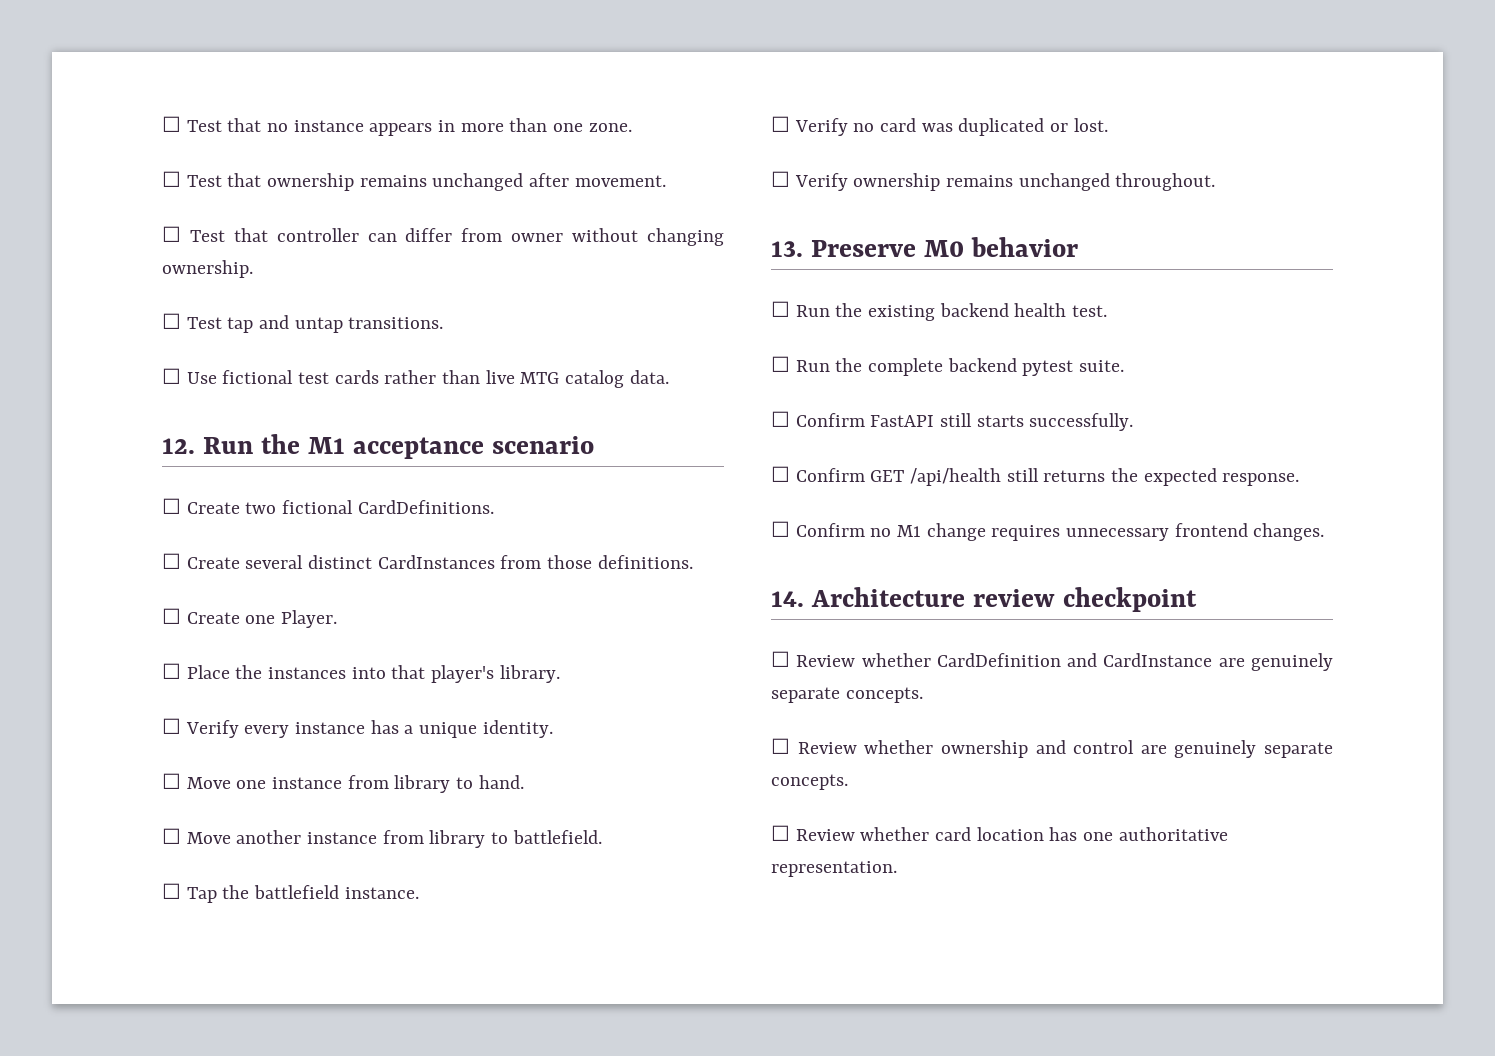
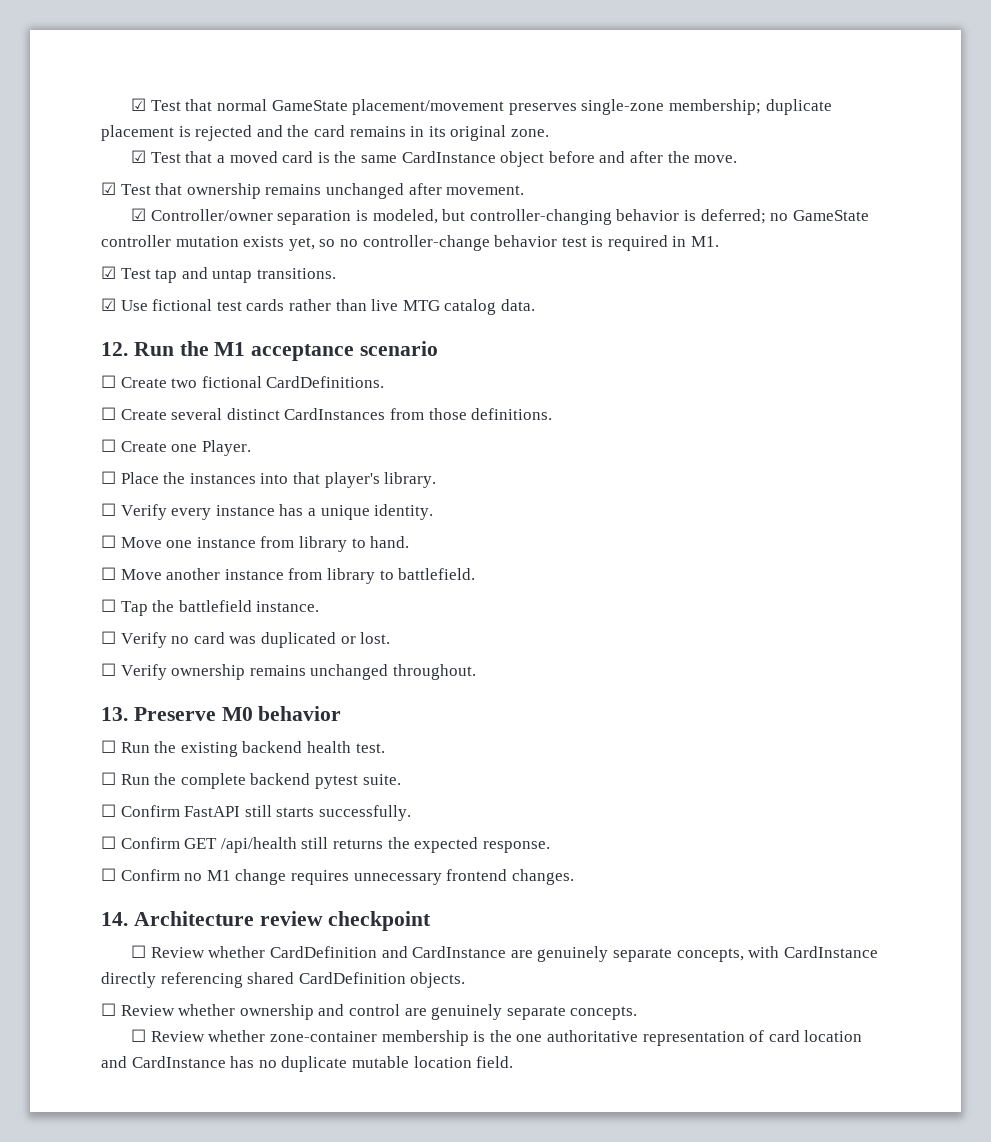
- ☐ Test that no instance appears in more than one zone.
- ☐ Test that ownership remains unchanged after movement.
+ ☑ Test that normal GameState placement/movement preserves single-zone membership; duplicate placement is rejected and the card remains in its original zone.
+ ☑ Test that a moved card is the same CardInstance object before and after the move.
+ ☑ Test that ownership remains unchanged after movement.
- ☐ Test that controller can differ from owner without changing ownership.
- ☐ Test tap and untap transitions.
+ ☑ Controller/owner separation is modeled, but controller-changing behavior is deferred; no GameState controller mutation exists yet, so no controller-change behavior test is required in M1.
+ ☑ Test tap and untap transitions.
- ☐ Use fictional test cards rather than live MTG catalog data.
+ ☑ Use fictional test cards rather than live MTG catalog data.
- ☐ Review whether CardDefinition and CardInstance are genuinely separate concepts.
+ ☐ Review whether CardDefinition and CardInstance are genuinely separate concepts, with CardInstance directly referencing shared CardDefinition objects.
- ☐ Review whether card location has one authoritative representation.
+ ☐ Review whether zone-container membership is the one authoritative representation of card location and CardInstance has no duplicate mutable location field.

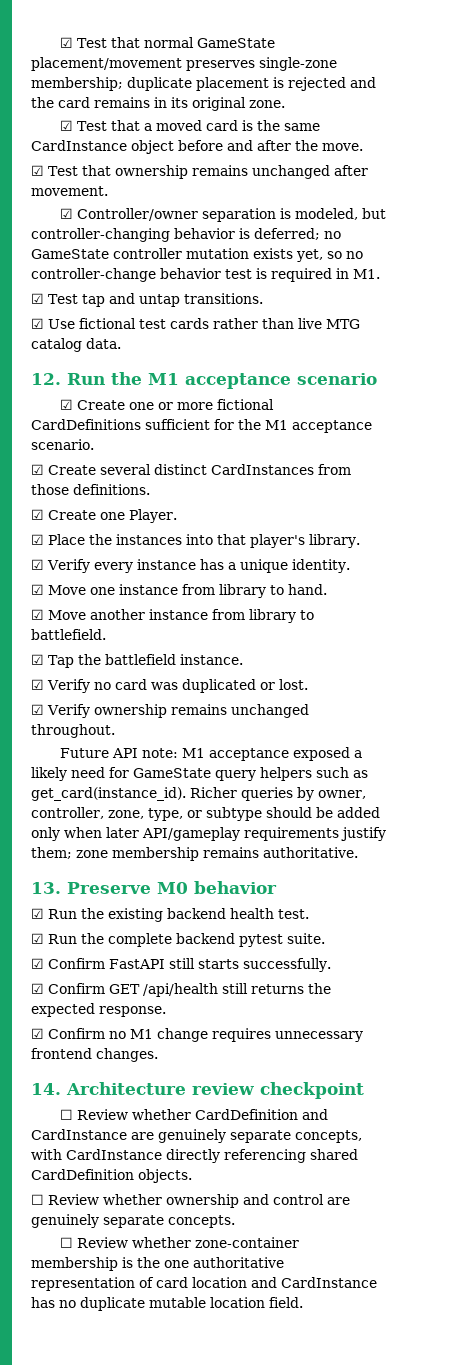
- ☐ Create two fictional CardDefinitions.
- ☐ Create several distinct CardInstances from those definitions.
+ ☑ Create one or more fictional CardDefinitions sufficient for the M1 acceptance scenario.
+ ☑ Create several distinct CardInstances from those definitions.
- ☐ Create one Player.
+ ☑ Create one Player.
- ☐ Place the instances into that player's library.
+ ☑ Place the instances into that player's library.
- ☐ Verify every instance has a unique identity.
+ ☑ Verify every instance has a unique identity.
- ☐ Move one instance from library to hand.
+ ☑ Move one instance from library to hand.
- ☐ Move another instance from library to battlefield.
+ ☑ Move another instance from library to battlefield.
- ☐ Tap the battlefield instance.
+ ☑ Tap the battlefield instance.
- ☐ Verify no card was duplicated or lost.
+ ☑ Verify no card was duplicated or lost.
- ☐ Verify ownership remains unchanged throughout.
+ ☑ Verify ownership remains unchanged throughout.
+ Future API note: M1 acceptance exposed a likely need for GameState query helpers such as get_card(instance_id). Richer queries by owner, controller, zone, type, or subtype should be added only when later API/gameplay requirements justify them; zone membership remains authoritative.
- ☐ Run the existing backend health test.
+ ☑ Run the existing backend health test.
- ☐ Run the complete backend pytest suite.
+ ☑ Run the complete backend pytest suite.
- ☐ Confirm FastAPI still starts successfully.
+ ☑ Confirm FastAPI still starts successfully.
- ☐ Confirm GET /api/health still returns the expected response.
+ ☑ Confirm GET /api/health still returns the expected response.
- ☐ Confirm no M1 change requires unnecessary frontend changes.
+ ☑ Confirm no M1 change requires unnecessary frontend changes.

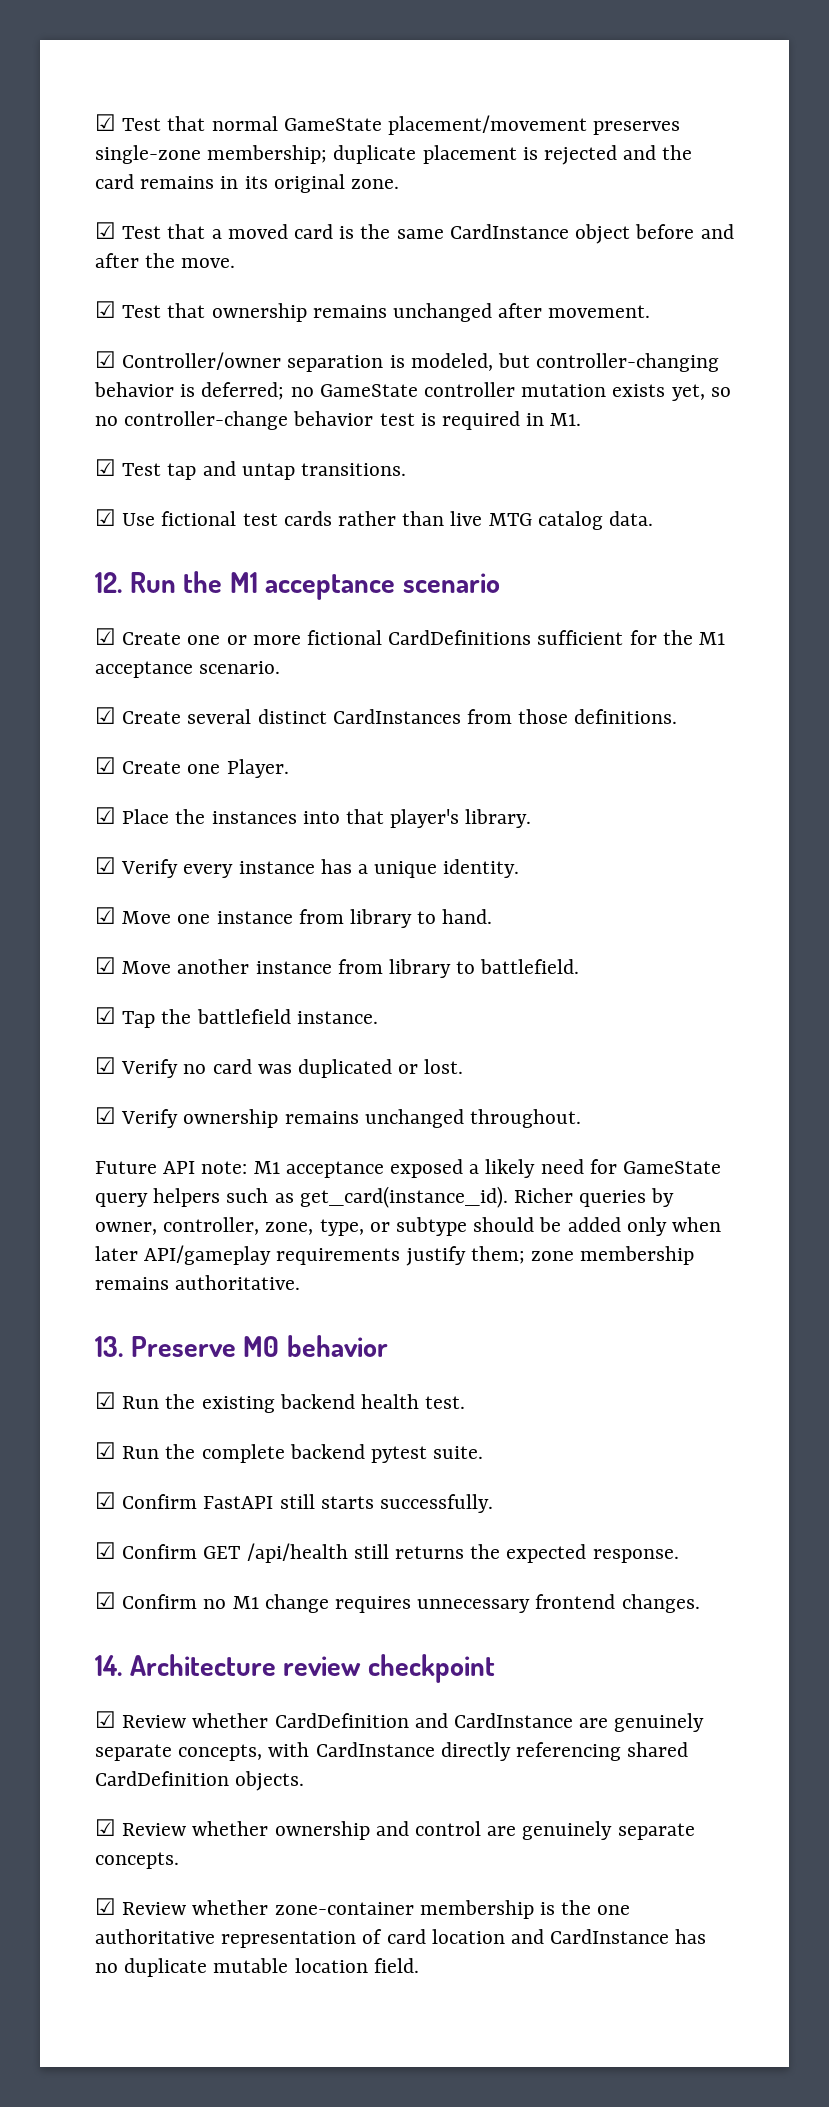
- ☐ Review whether CardDefinition and CardInstance are genuinely separate concepts, with CardInstance directly referencing shared CardDefinition objects.
+ ☑ Review whether CardDefinition and CardInstance are genuinely separate concepts, with CardInstance directly referencing shared CardDefinition objects.
- ☐ Review whether ownership and control are genuinely separate concepts.
+ ☑ Review whether ownership and control are genuinely separate concepts.
- ☐ Review whether zone-container membership is the one authoritative representation of card location and CardInstance has no duplicate mutable location field.
+ ☑ Review whether zone-container membership is the one authoritative representation of card location and CardInstance has no duplicate mutable location field.

